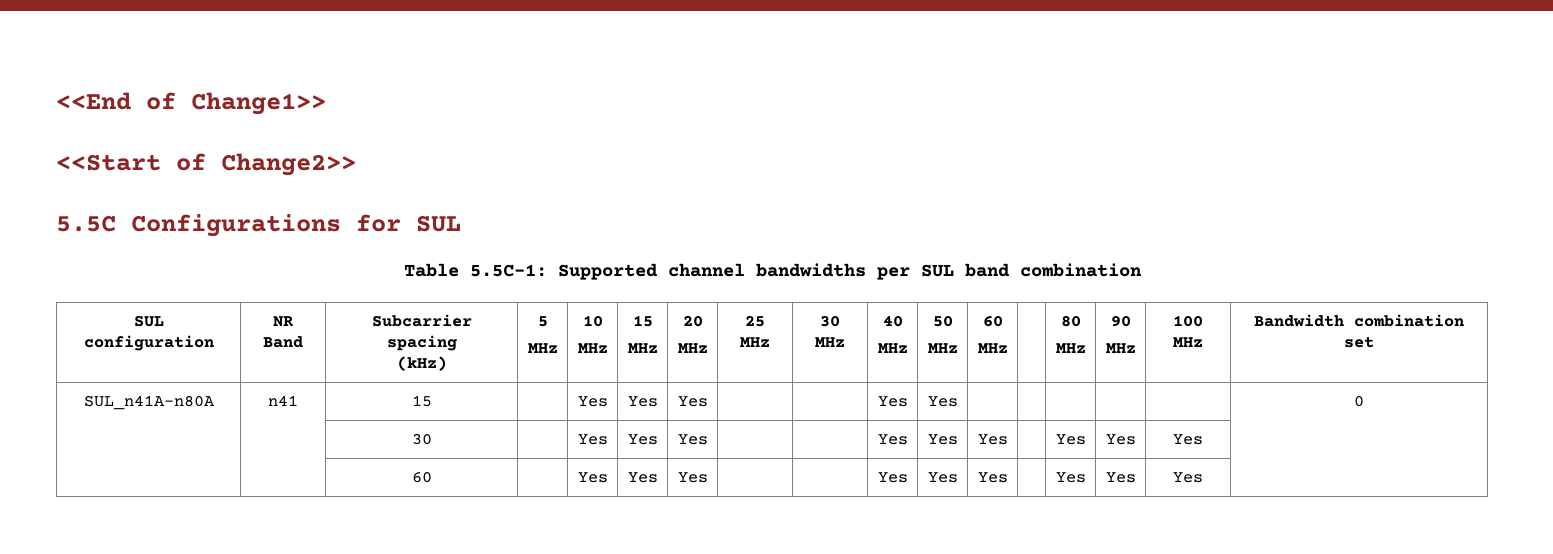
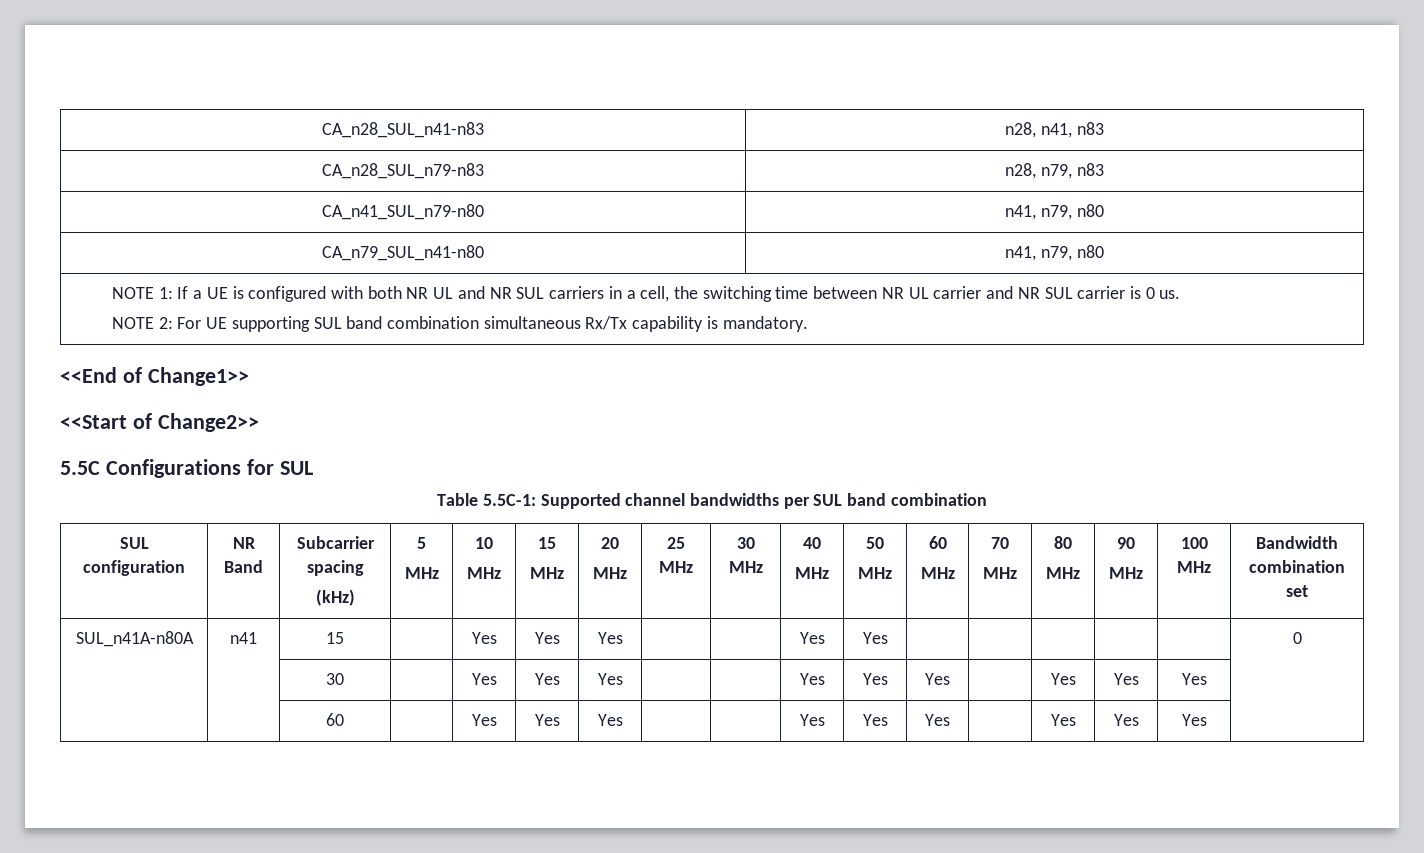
+ CA_n28_SUL_n41-n83 | n28, n41, n83
+ CA_n28_SUL_n79-n83 | n28, n79, n83
+ CA_n41_SUL_n79-n80 | n41, n79, n80
+ CA_n79_SUL_n41-n80 | n41, n79, n80
+ NOTE 1: If a UE is configured with both NR UL and NR SUL carriers in a cell, the switching time between NR UL carrier and NR SUL carrier is 0 us.
+ NOTE 2: For UE supporting SUL band combination simultaneous Rx/Tx capability is mandatory.
  SUL configuration | NR Band | Subcarrier spacing
  (kHz) | 5
  MHz | 10
  MHz | 15
  MHz | 20
  MHz | 25 MHz | 30 MHz | 40
  MHz | 50
  MHz | 60
- MHz | | 80
+ MHz | 70
+ MHz | 80

